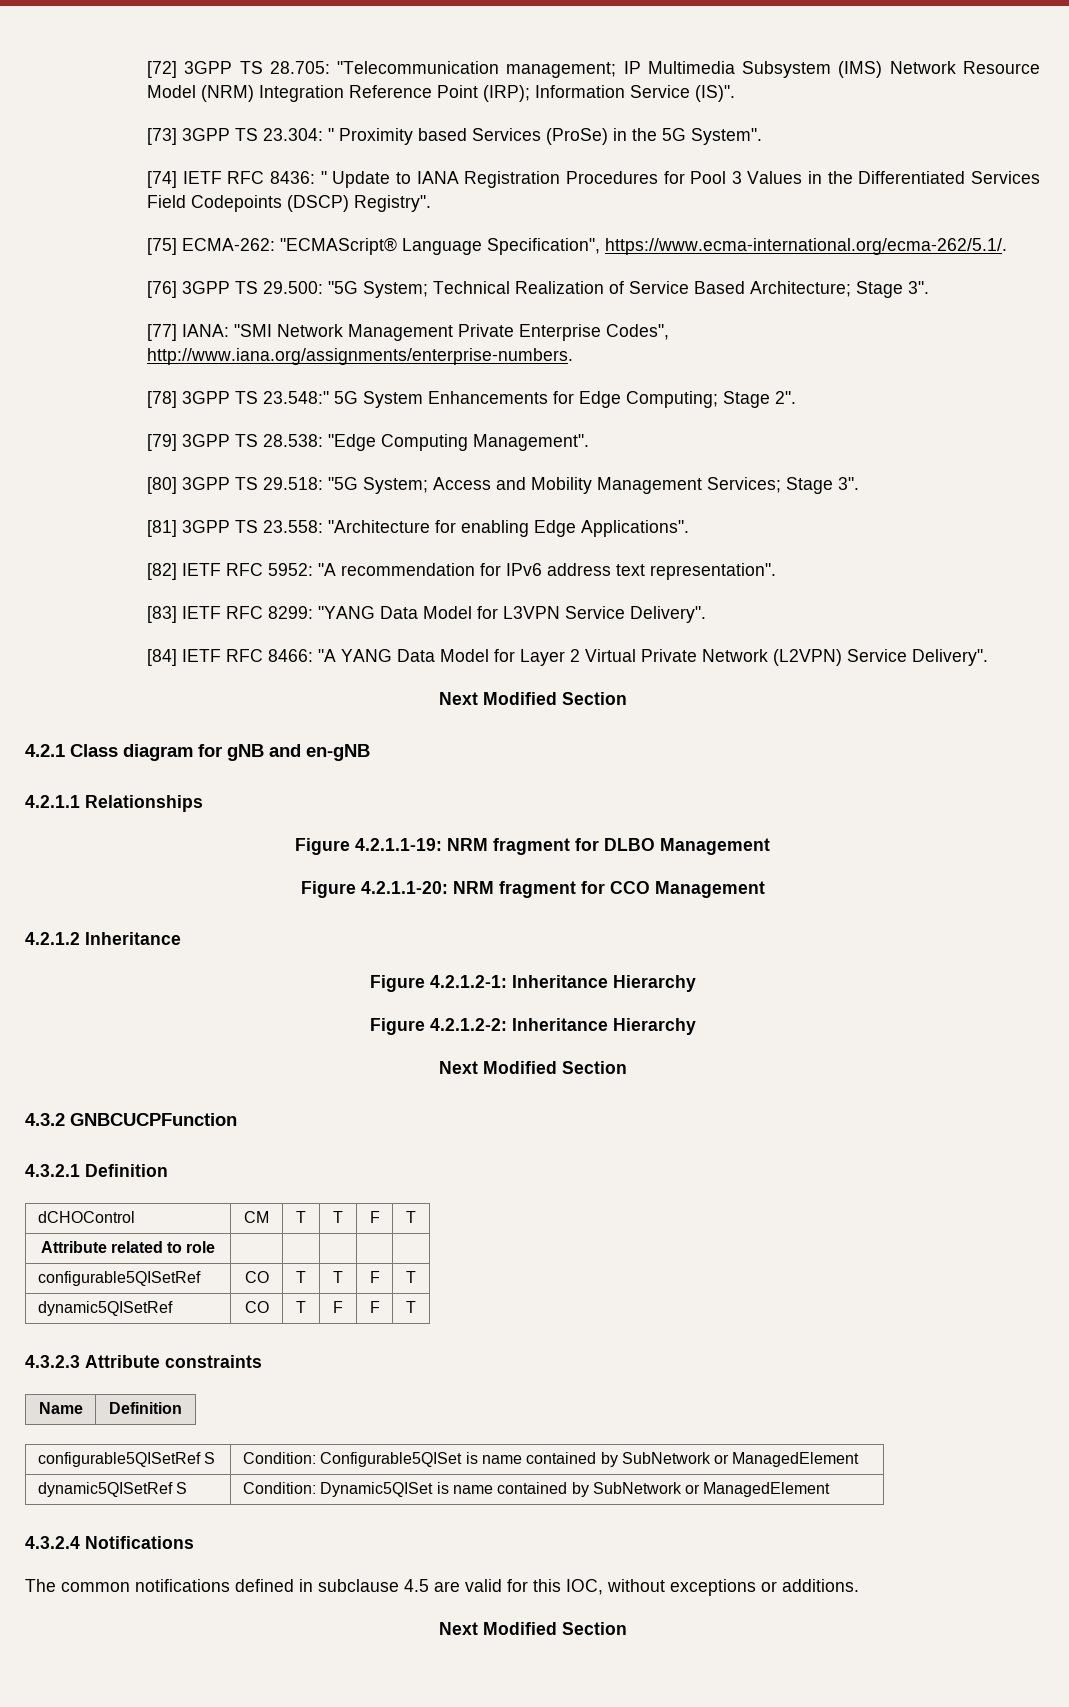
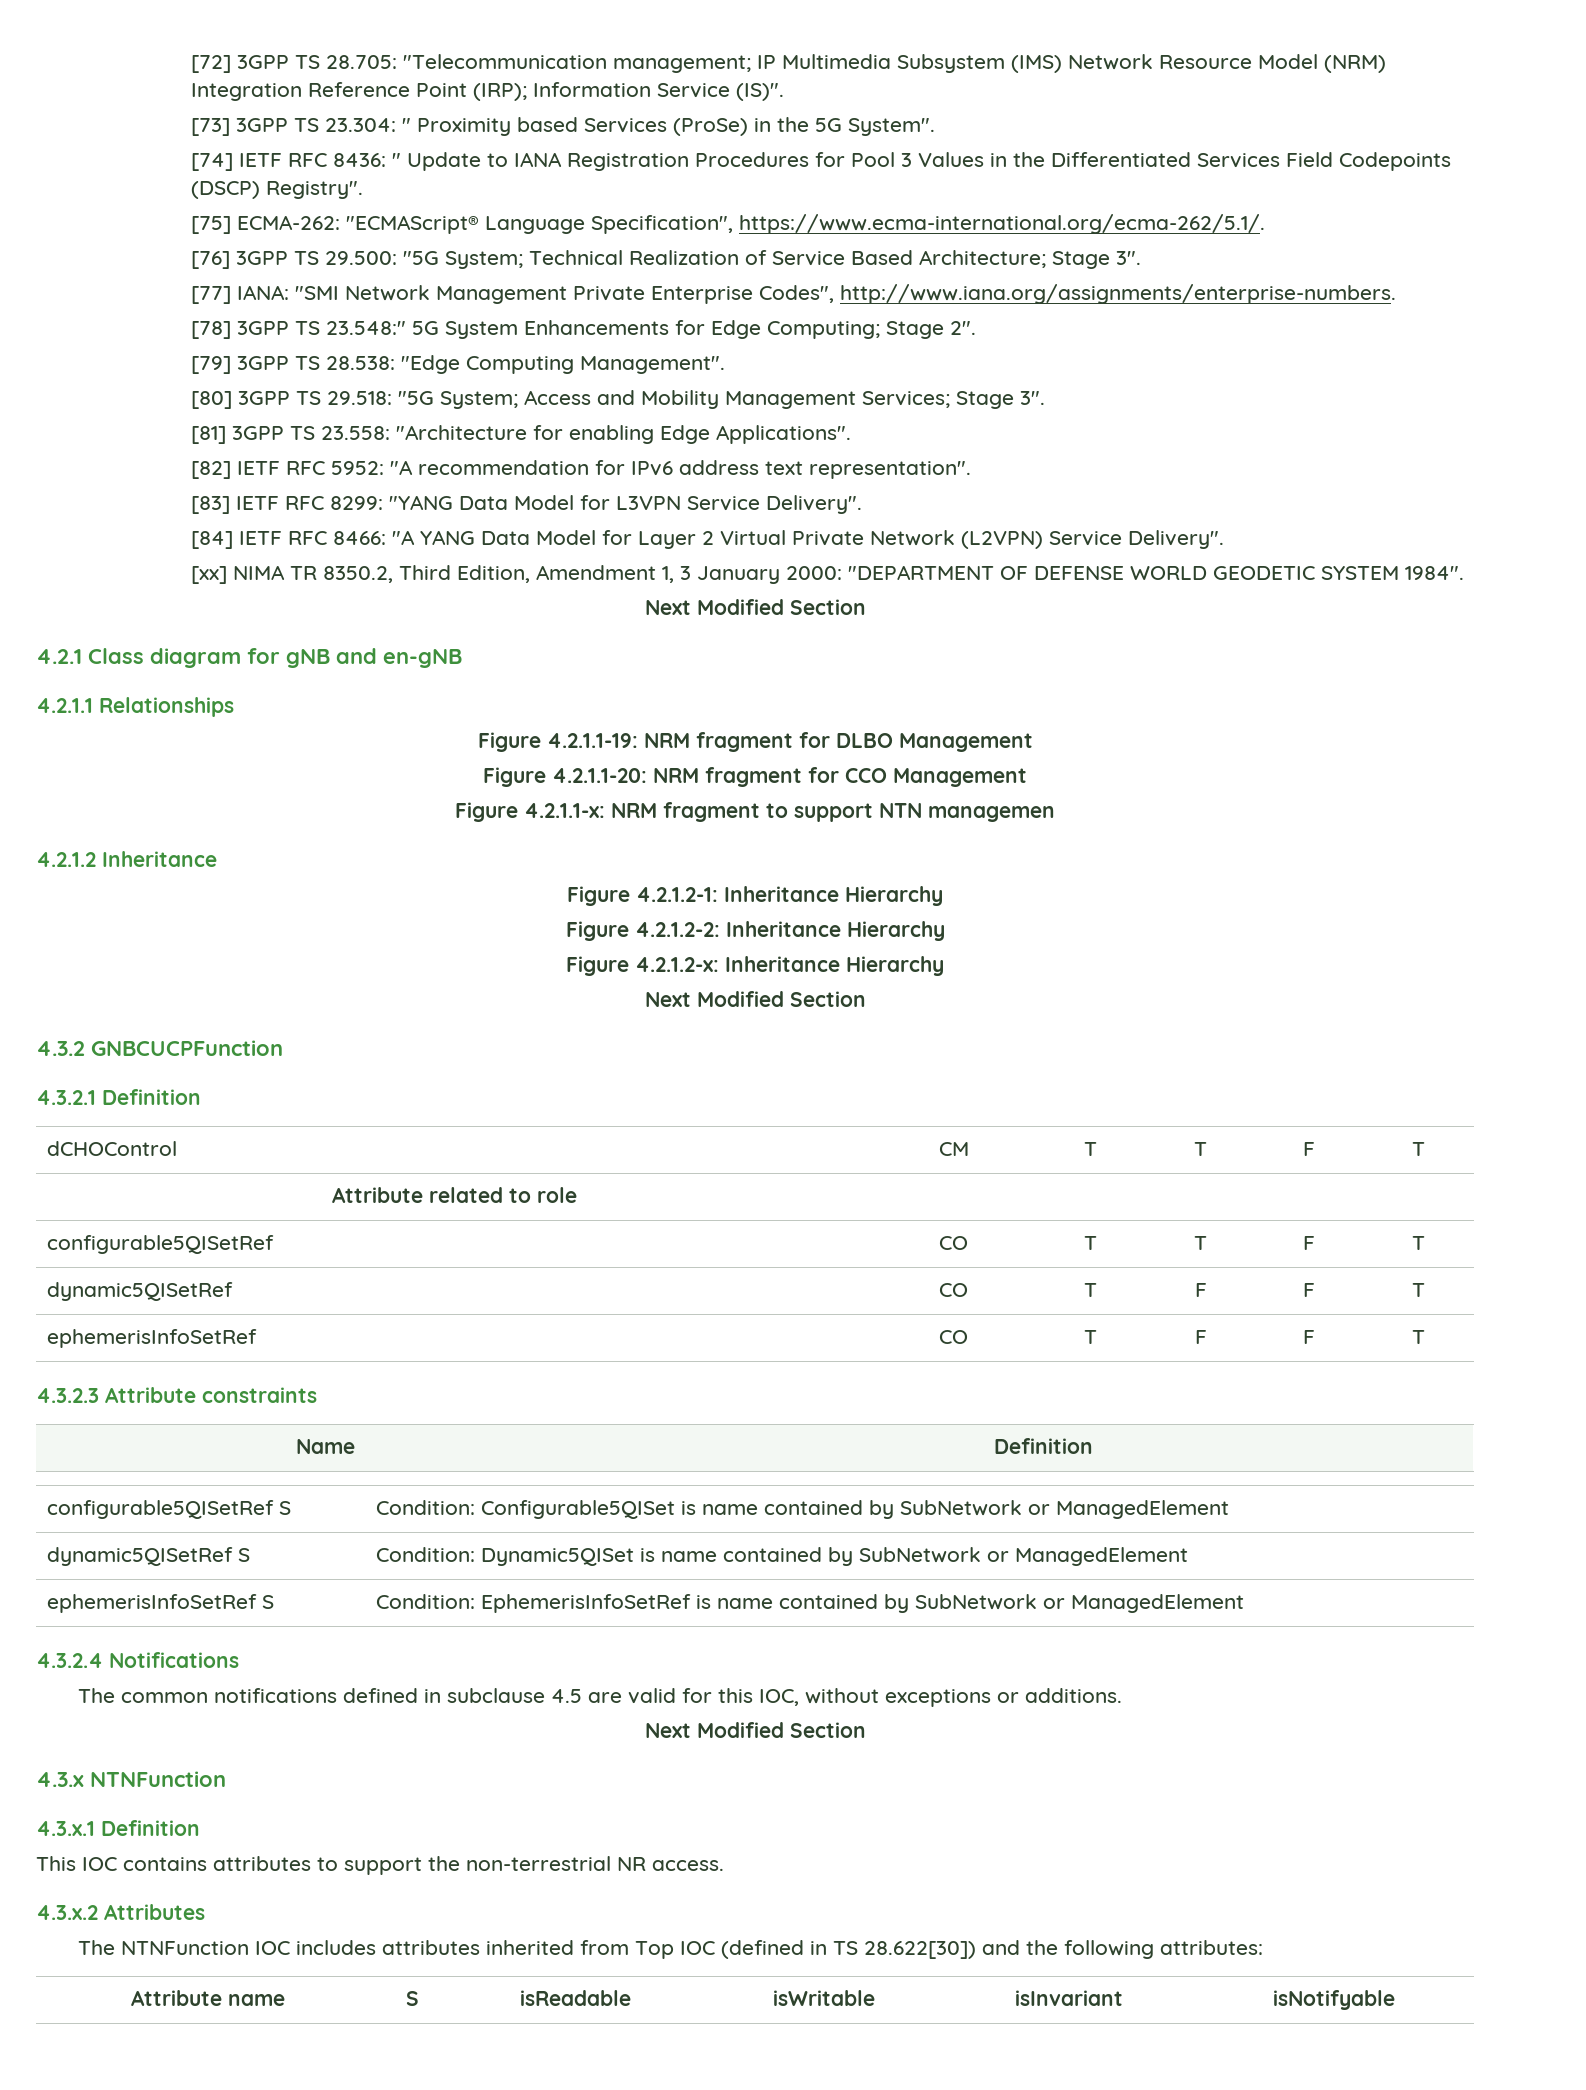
+ [xx] NIMA TR 8350.2, Third Edition, Amendment 1, 3 January 2000: "DEPARTMENT OF DEFENSE WORLD GEODETIC SYSTEM 1984".
+ Figure 4.2.1.1-x: NRM fragment to support NTN managemen
+ Figure 4.2.1.2-x: Inheritance Hierarchy
+ ephemerisInfoSetRef | CO | T | F | F | T
+ ephemerisInfoSetRef S | Condition: EphemerisInfoSetRef is name contained by SubNetwork or ManagedElement
+ 4.3.x NTNFunction
+ 4.3.x.1 Definition
+ This IOC contains attributes to support the non-terrestrial NR access.
+ 4.3.x.2 Attributes
+ The NTNFunction IOC includes attributes inherited from Top IOC (defined in TS 28.622[30]) and the following attributes:
+ Attribute name | S | isReadable | isWritable | isInvariant | isNotifyable

